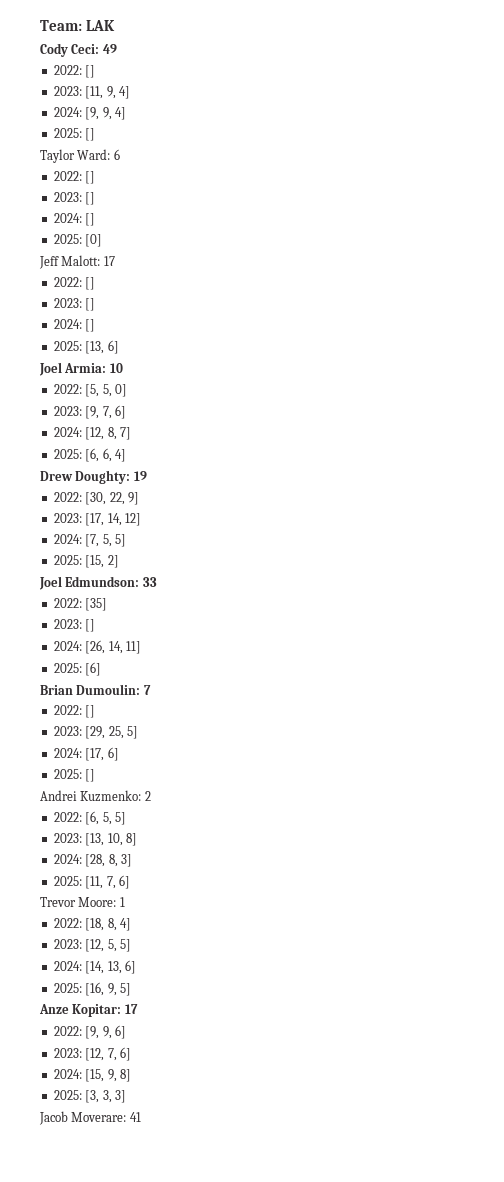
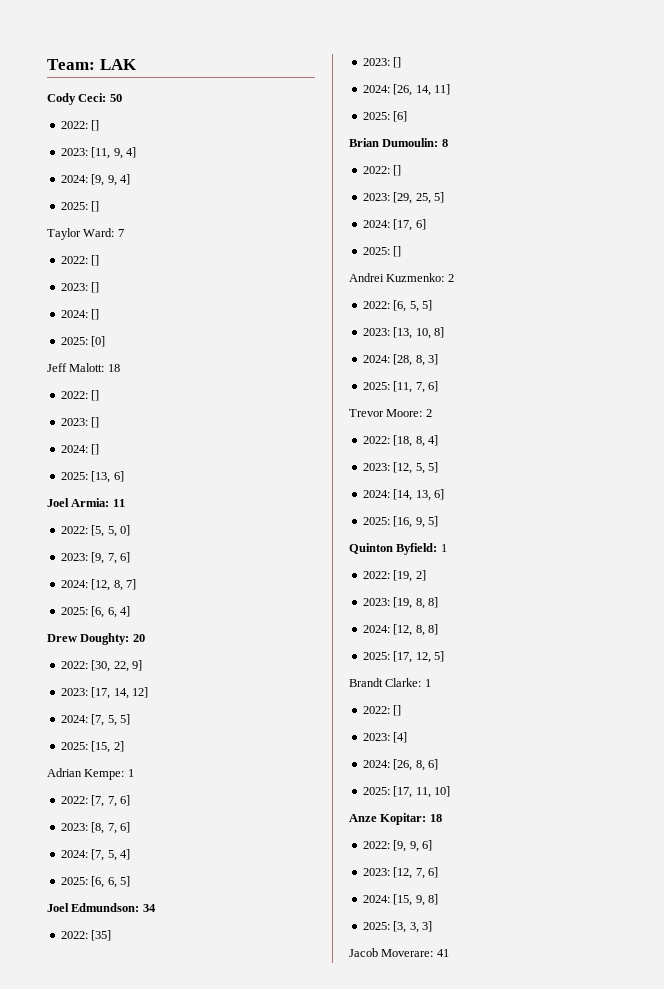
- Cody Ceci: 49
+ Cody Ceci: 50
- Taylor Ward: 6
+ Taylor Ward: 7
- Jeff Malott: 17
+ Jeff Malott: 18
- Joel Armia: 10
+ Joel Armia: 11
- Drew Doughty: 19
+ Drew Doughty: 20
+ Adrian Kempe: 1
+ 2022: [7, 7, 6]
+ 2023: [8, 7, 6]
+ 2024: [7, 5, 4]
+ 2025: [6, 6, 5]
- Joel Edmundson: 33
+ Joel Edmundson: 34
- Brian Dumoulin: 7
+ Brian Dumoulin: 8
- Trevor Moore: 1
+ Trevor Moore: 2
+ Quinton Byfield: 1
+ 2022: [19, 2]
+ 2023: [19, 8, 8]
+ 2024: [12, 8, 8]
+ 2025: [17, 12, 5]
+ Brandt Clarke: 1
+ 2022: []
+ 2023: [4]
+ 2024: [26, 8, 6]
+ 2025: [17, 11, 10]
- Anze Kopitar: 17
+ Anze Kopitar: 18

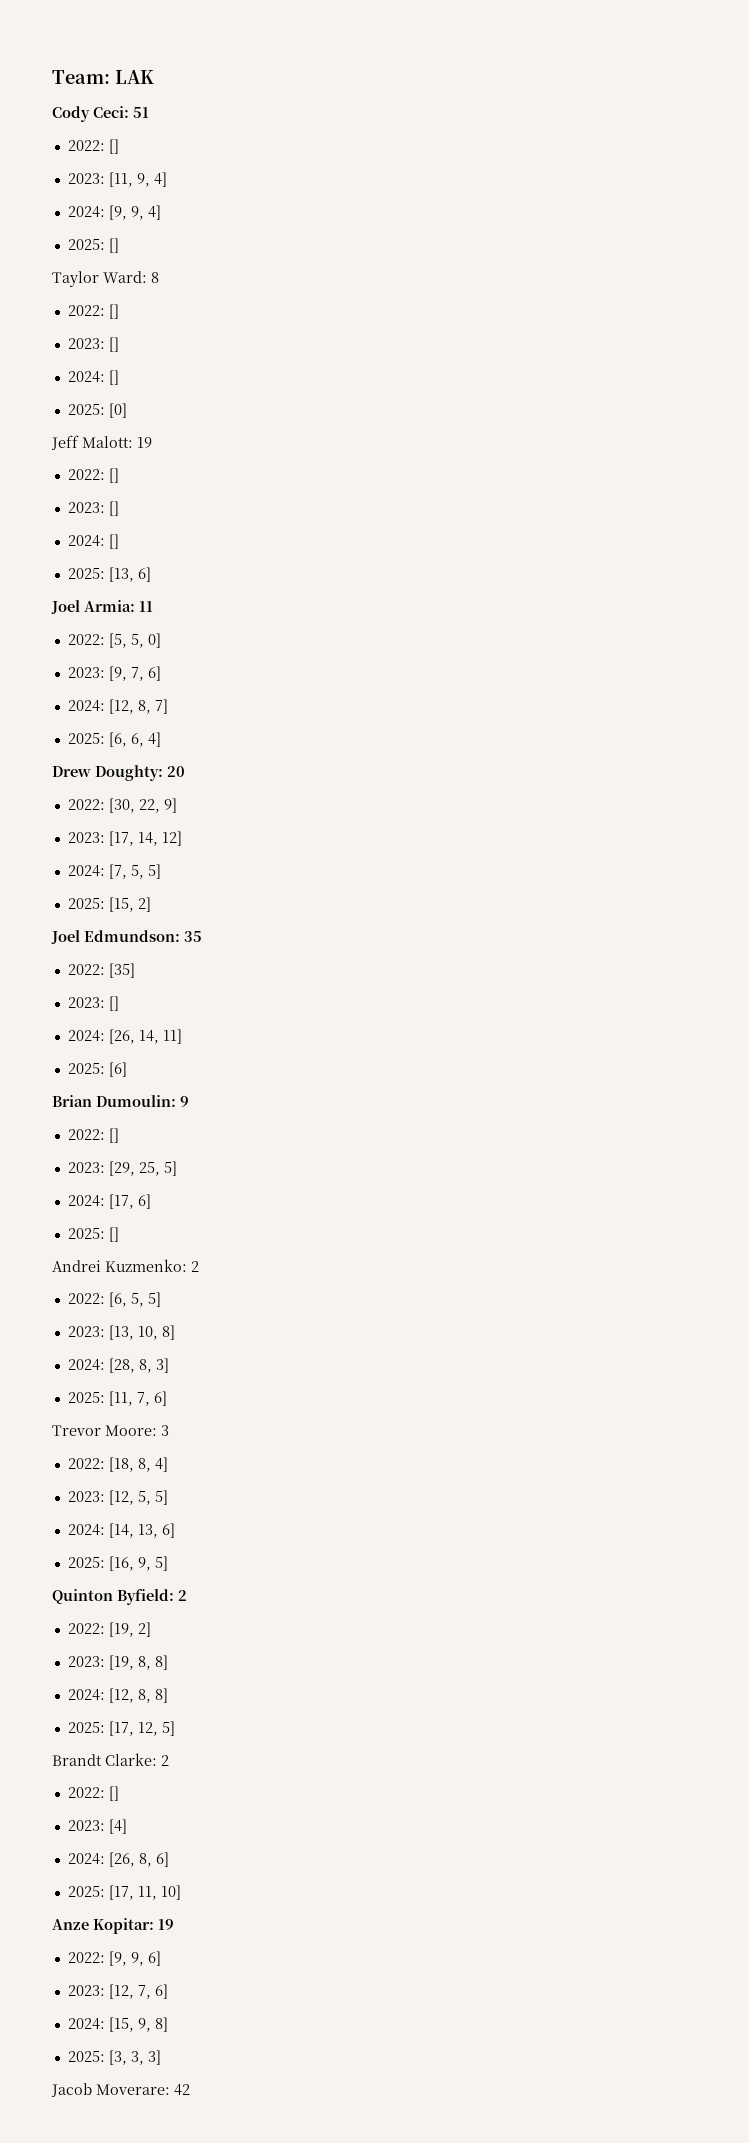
- Cody Ceci: 50
+ Cody Ceci: 51
- Taylor Ward: 7
+ Taylor Ward: 8
- Jeff Malott: 18
+ Jeff Malott: 19
- Adrian Kempe: 1
- 2022: [7, 7, 6]
- 2023: [8, 7, 6]
- 2024: [7, 5, 4]
- 2025: [6, 6, 5]
- Joel Edmundson: 34
+ Joel Edmundson: 35
- Brian Dumoulin: 8
+ Brian Dumoulin: 9
- Trevor Moore: 2
+ Trevor Moore: 3
- Quinton Byfield: 1
+ Quinton Byfield: 2
- Brandt Clarke: 1
+ Brandt Clarke: 2
- Anze Kopitar: 18
+ Anze Kopitar: 19
- Jacob Moverare: 41
+ Jacob Moverare: 42

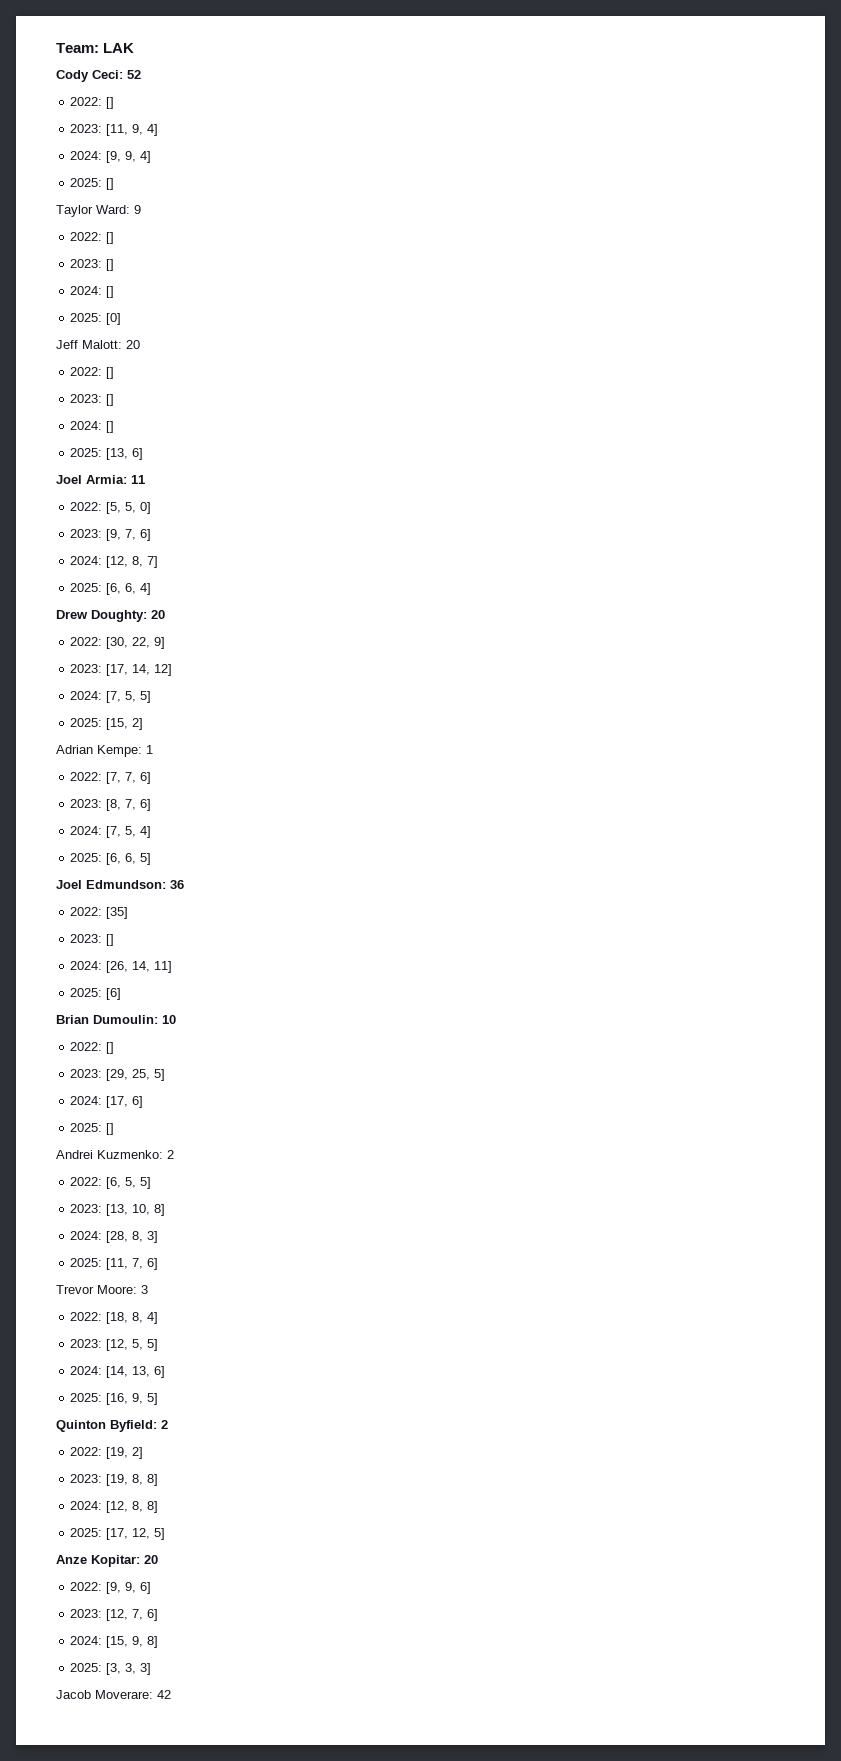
- Cody Ceci: 51
+ Cody Ceci: 52
- Taylor Ward: 8
+ Taylor Ward: 9
- Jeff Malott: 19
+ Jeff Malott: 20
+ Adrian Kempe: 1
+ 2022: [7, 7, 6]
+ 2023: [8, 7, 6]
+ 2024: [7, 5, 4]
+ 2025: [6, 6, 5]
- Joel Edmundson: 35
+ Joel Edmundson: 36
- Brian Dumoulin: 9
+ Brian Dumoulin: 10
- Brandt Clarke: 2
- 2022: []
- 2023: [4]
- 2024: [26, 8, 6]
- 2025: [17, 11, 10]
- Anze Kopitar: 19
+ Anze Kopitar: 20

